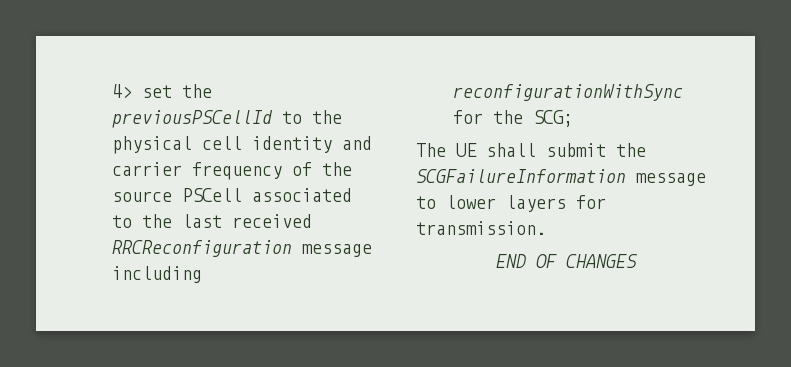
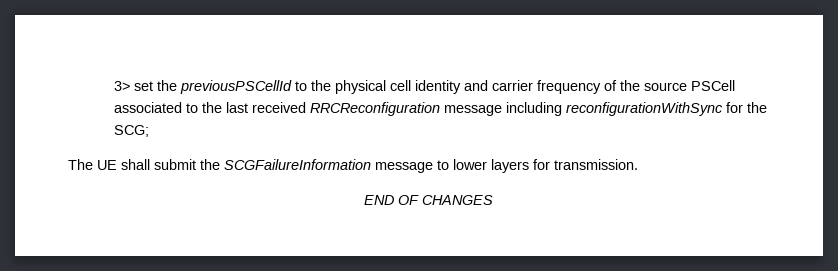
- 4> set the previousPSCellId to the physical cell identity and carrier frequency of the source PSCell associated to the last received RRCReconfiguration message including reconfigurationWithSync for the SCG;
+ 3> set the previousPSCellId to the physical cell identity and carrier frequency of the source PSCell associated to the last received RRCReconfiguration message including reconfigurationWithSync for the SCG;

